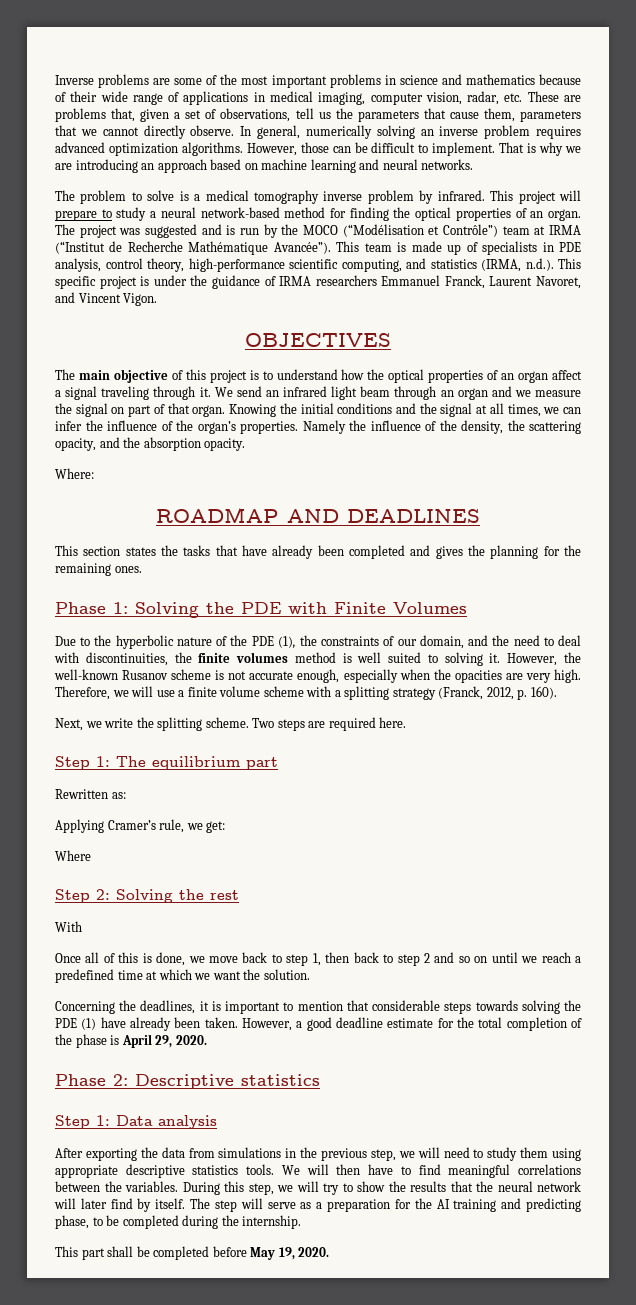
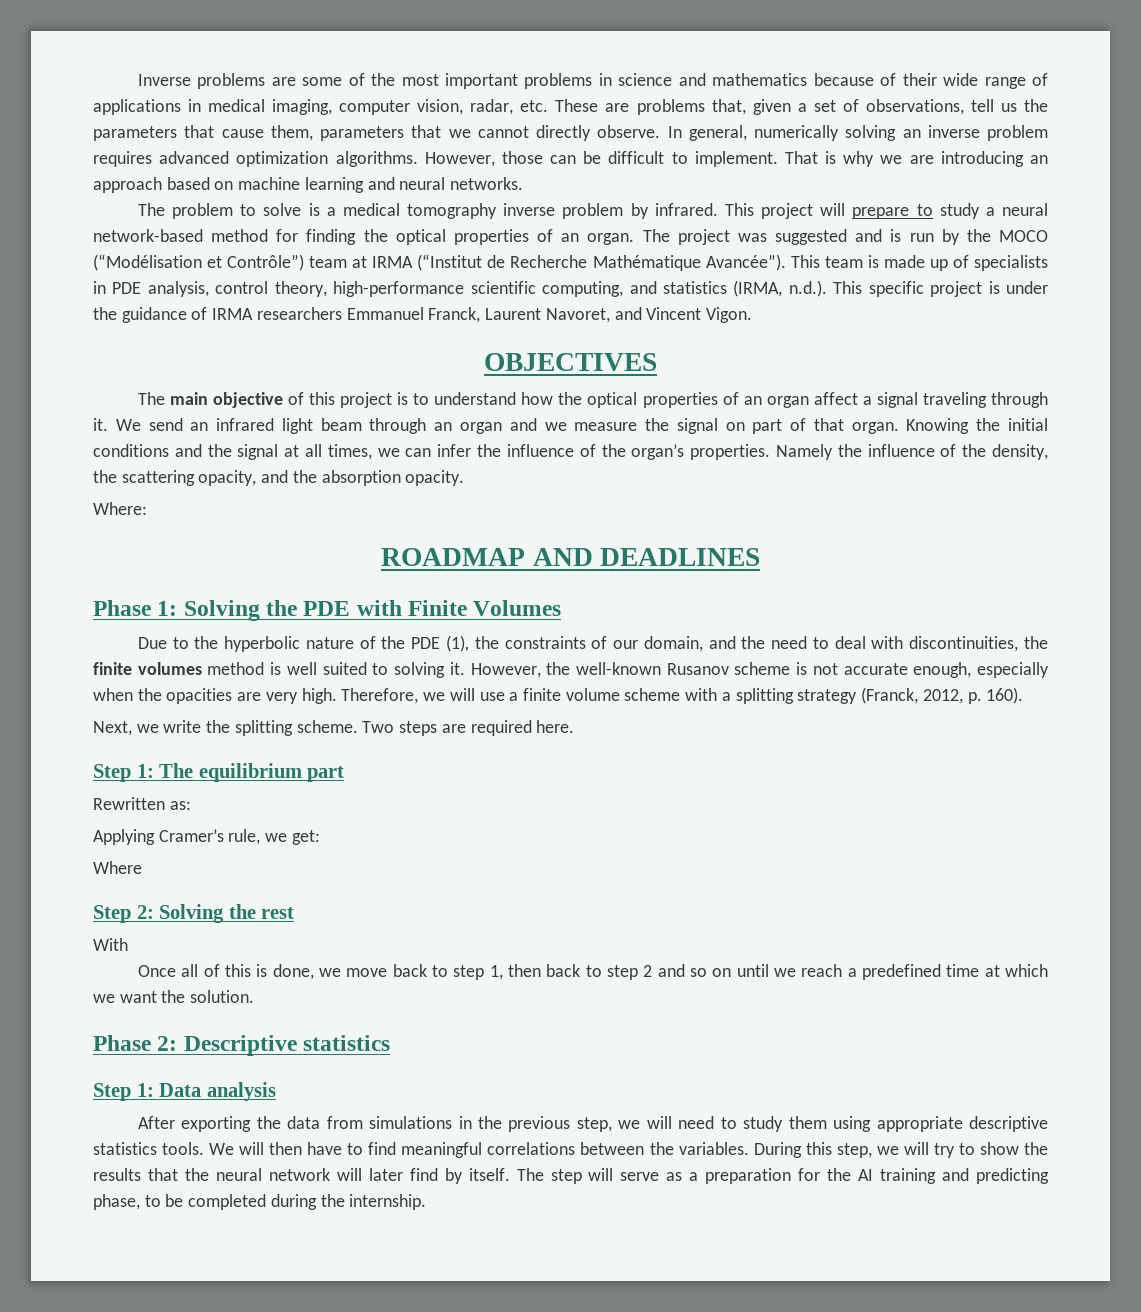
- This section states the tasks that have already been completed and gives the planning for the remaining ones.
- Concerning the deadlines, it is important to mention that considerable steps towards solving the PDE (1) have already been taken. However, a good deadline estimate for the total completion of the phase is April 29, 2020.
- This part shall be completed before May 19, 2020.

